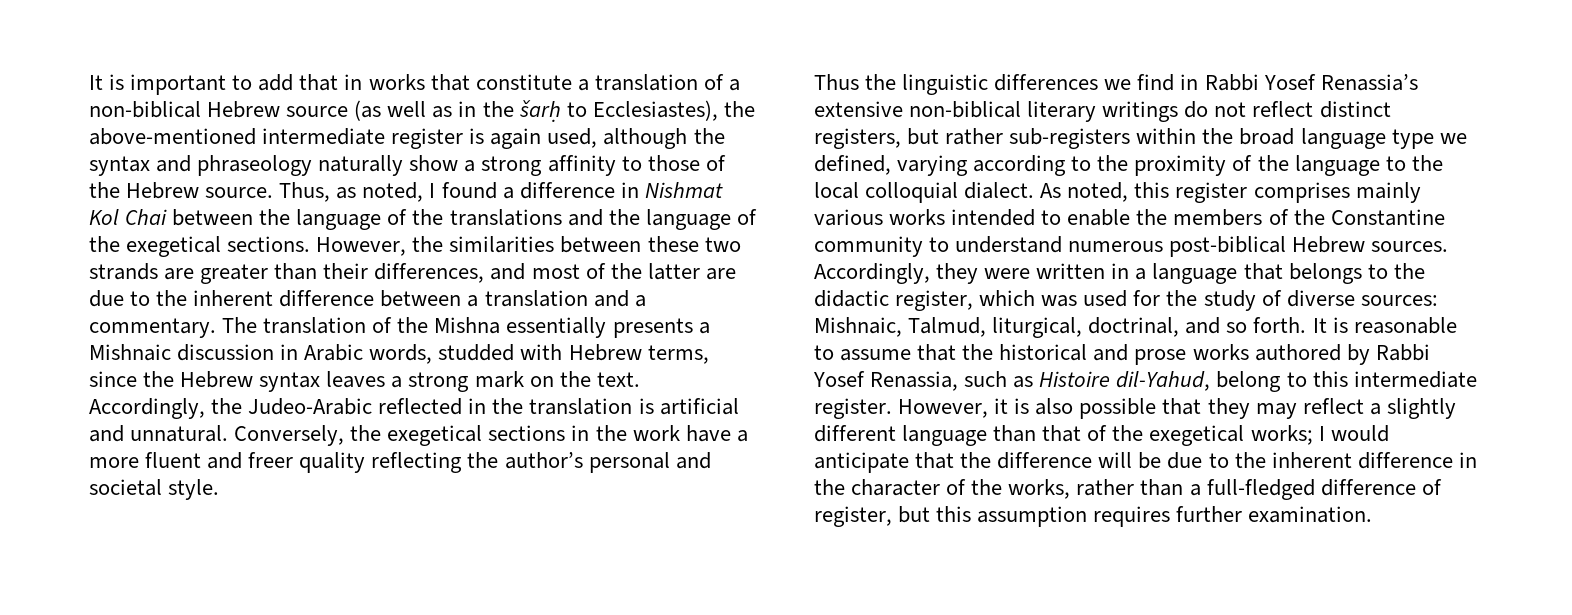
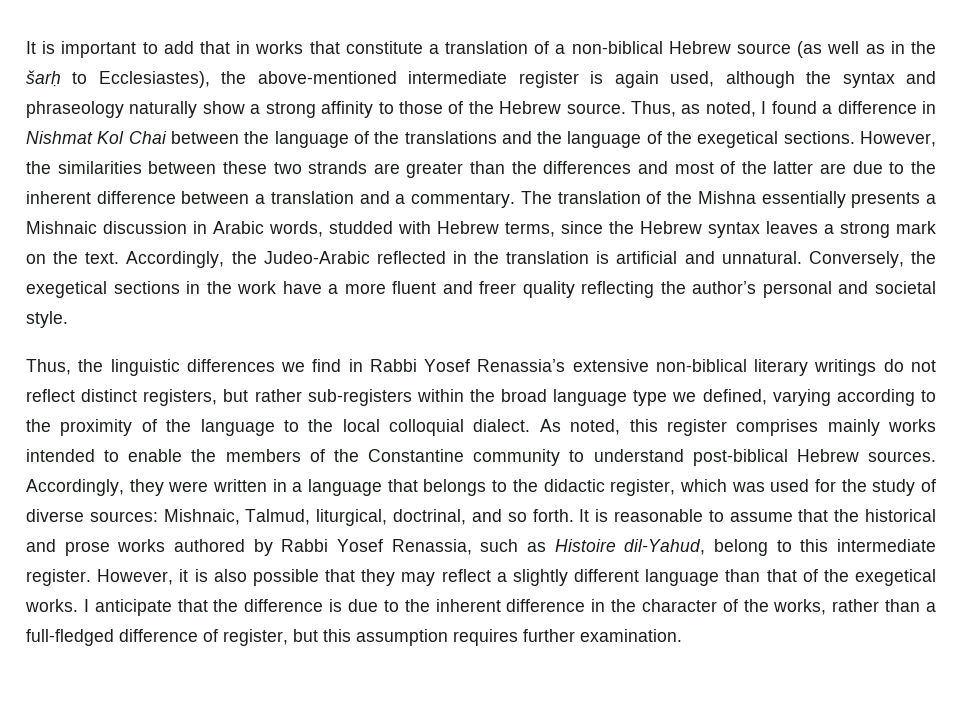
- However, the similarities between these two strands are greater than their differences, and most of the latter are due to the inherent difference between a translation and a commentary.
+ However, the similarities between these two strands are greater than the differences and most of the latter are due to the inherent difference between a translation and a commentary.
- Thus the linguistic differences we find in Rabbi Yosef Renassia’s extensive non-biblical literary writings do not reflect distinct registers, but rather sub-registers within the broad language type we defined, varying according to the proximity of the language to the local colloquial dialect.
+ Thus, the linguistic differences we find in Rabbi Yosef Renassia’s extensive non-biblical literary writings do not reflect distinct registers, but rather sub-registers within the broad language type we defined, varying according to the proximity of the language to the local colloquial dialect.
- As noted, this register comprises mainly various works intended to enable the members of the Constantine community to understand numerous post-biblical Hebrew sources.
+ As noted, this register comprises mainly works intended to enable the members of the Constantine community to understand post-biblical Hebrew sources.
- However, it is also possible that they may reflect a slightly different language than that of the exegetical works; I would anticipate that the difference will be due to the inherent difference in the character of the works, rather than a full-fledged difference of register, but this assumption requires further examination.
+ However, it is also possible that they may reflect a slightly different language than that of the exegetical works. I anticipate that the difference is due to the inherent difference in the character of the works, rather than a full-fledged difference of register, but this assumption requires further examination.

